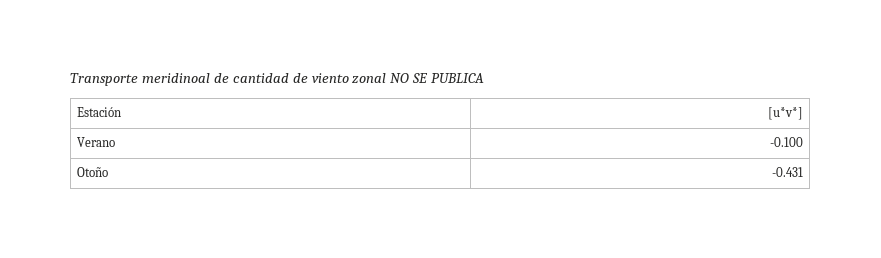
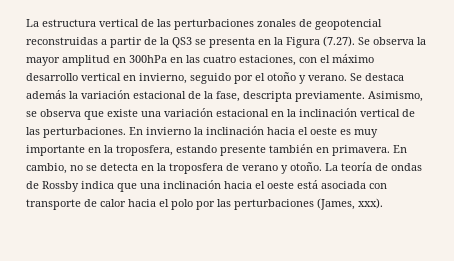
- Transporte meridinoal de cantidad de viento zonal NO SE PUBLICA
- Estación | [u*v*]
- Verano | -0.100
- Otoño | -0.431
+ La estructura vertical de las perturbaciones zonales de geopotencial reconstruidas a partir de la QS3 se presenta en la Figura (7.27). Se observa la mayor amplitud en 300hPa en las cuatro estaciones, con el máximo desarrollo vertical en invierno, seguido por el otoño y verano. Se destaca además la variación estacional de la fase, descripta previamente. Asimismo, se observa que existe una variación estacional en la inclinación vertical de las perturbaciones. En invierno la inclinación hacia el oeste es muy importante en la troposfera, estando presente también en primavera. En cambio, no se detecta en la troposfera de verano y otoño. La teoría de ondas de Rossby indica que una inclinación hacia el oeste está asociada con transporte de calor hacia el polo por las perturbaciones (James, xxx).

